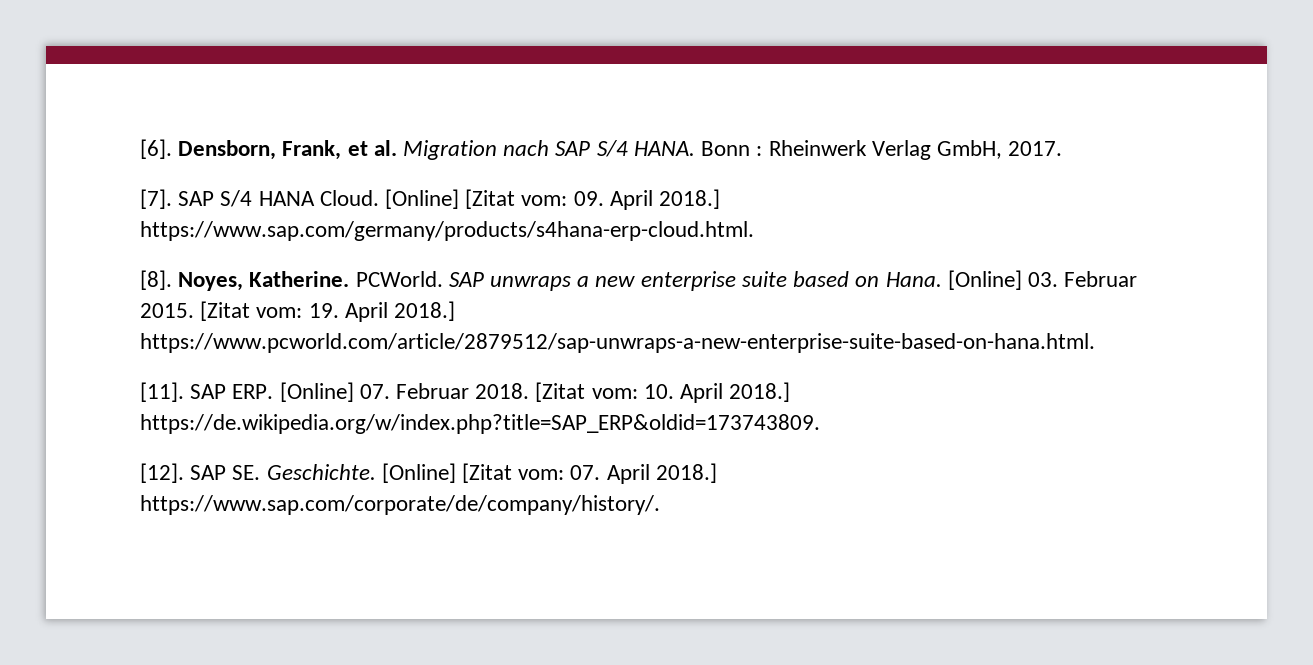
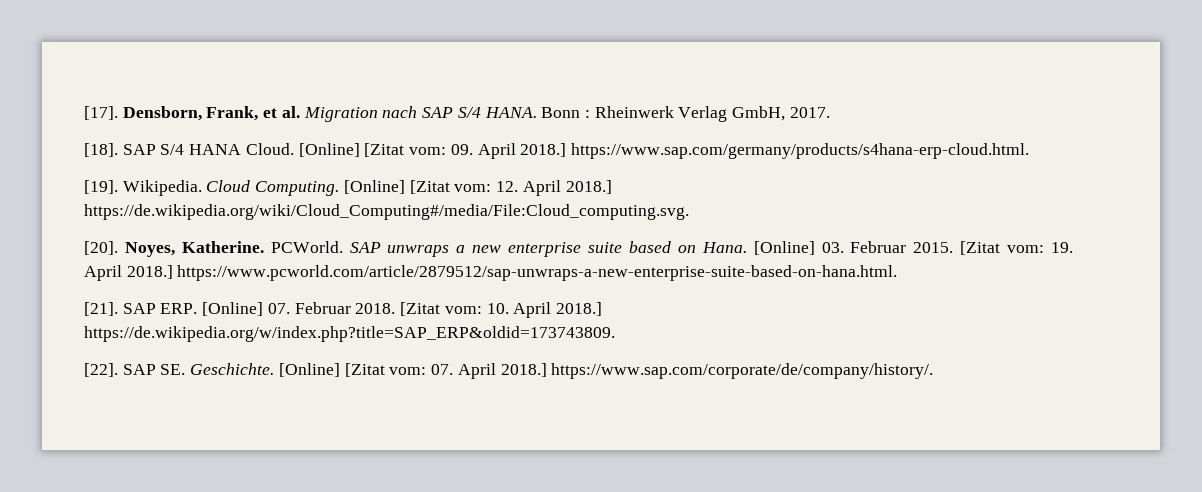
- [6].
+ [17].
- [7].
+ [18].
- [8].
+ [19]. Wikipedia. Cloud Computing. [Online] [Zitat vom: 12. April 2018.] https://de.wikipedia.org/wiki/Cloud_Computing#/media/File:Cloud_computing.svg.
+ [20].
- [11].
+ [21].
- [12].
+ [22].

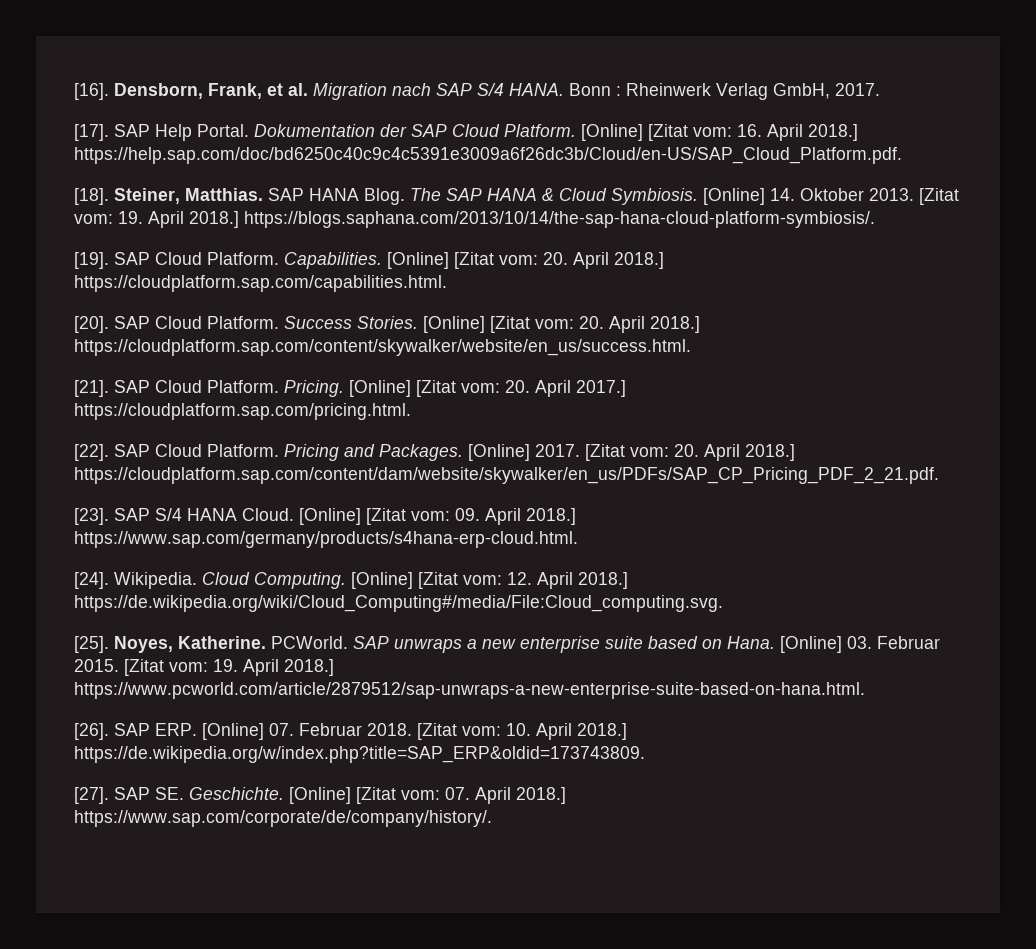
- [17].
+ [16].
- [18].
+ [17]. SAP Help Portal. Dokumentation der SAP Cloud Platform. [Online] [Zitat vom: 16. April 2018.] https://help.sap.com/doc/bd6250c40c9c4c5391e3009a6f26dc3b/Cloud/en-US/SAP_Cloud_Platform.pdf.
+ [18]. Steiner, Matthias. SAP HANA Blog. The SAP HANA & Cloud Symbiosis. [Online] 14. Oktober 2013. [Zitat vom: 19. April 2018.] https://blogs.saphana.com/2013/10/14/the-sap-hana-cloud-platform-symbiosis/.
+ [19]. SAP Cloud Platform. Capabilities. [Online] [Zitat vom: 20. April 2018.] https://cloudplatform.sap.com/capabilities.html.
+ [20]. SAP Cloud Platform. Success Stories. [Online] [Zitat vom: 20. April 2018.] https://cloudplatform.sap.com/content/skywalker/website/en_us/success.html.
+ [21]. SAP Cloud Platform. Pricing. [Online] [Zitat vom: 20. April 2017.] https://cloudplatform.sap.com/pricing.html.
+ [22]. SAP Cloud Platform. Pricing and Packages. [Online] 2017. [Zitat vom: 20. April 2018.] https://cloudplatform.sap.com/content/dam/website/skywalker/en_us/PDFs/SAP_CP_Pricing_PDF_2_21.pdf.
+ [23].
- [19].
+ [24].
- [20].
+ [25].
- [21].
+ [26].
- [22].
+ [27].

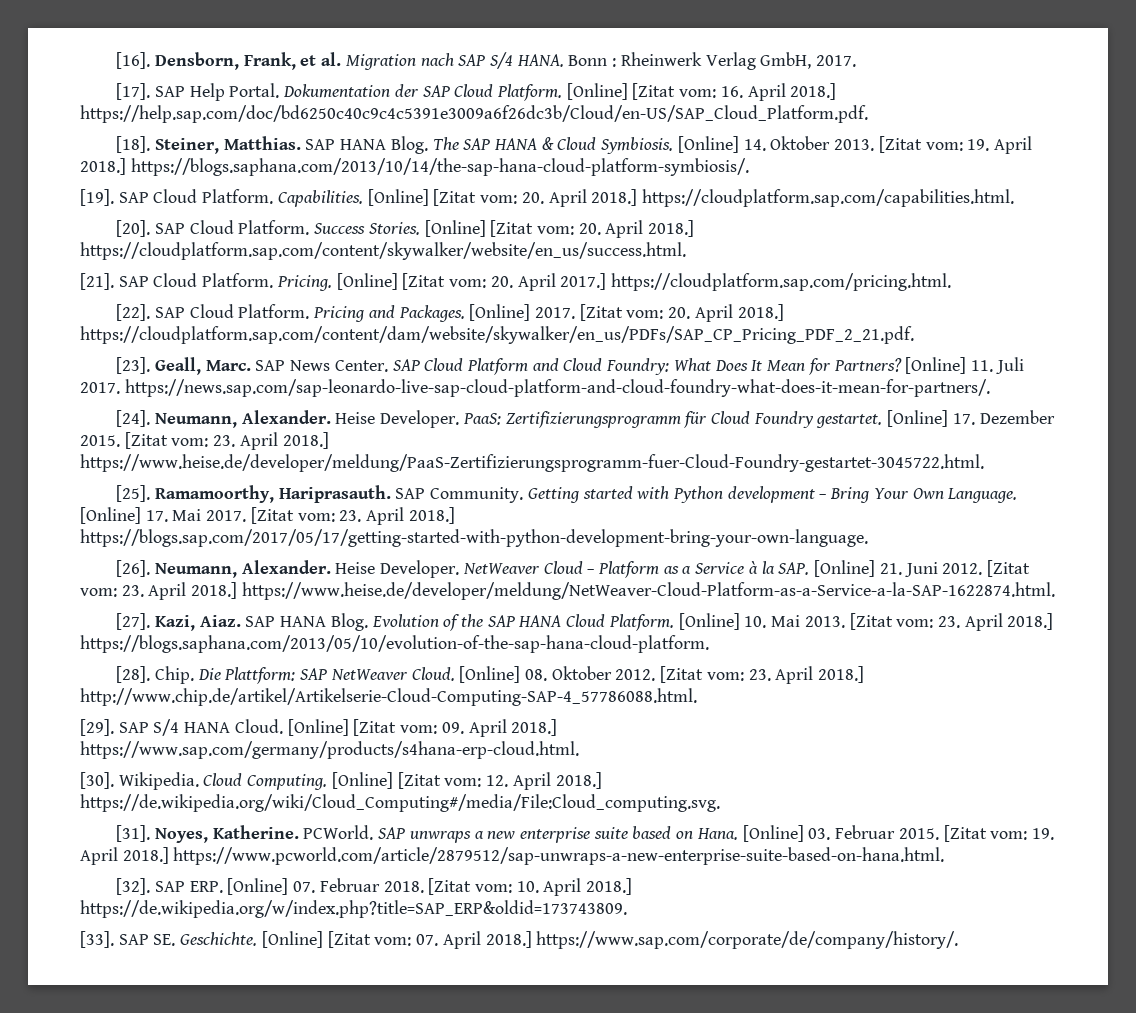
+ Geall, Marc. SAP News Center. SAP Cloud Platform and Cloud Foundry: What Does It Mean for Partners? [Online] 11. Juli 2017. https://news.sap.com/sap-leonardo-live-sap-cloud-platform-and-cloud-foundry-what-does-it-mean-for-partners/.
+ [24]. Neumann, Alexander. Heise Developer. PaaS: Zertifizierungsprogramm für Cloud Foundry gestartet. [Online] 17. Dezember 2015. [Zitat vom: 23. April 2018.] https://www.heise.de/developer/meldung/PaaS-Zertifizierungsprogramm-fuer-Cloud-Foundry-gestartet-3045722.html.
+ [25]. Ramamoorthy, Hariprasauth. SAP Community. Getting started with Python development – Bring Your Own Language. [Online] 17. Mai 2017. [Zitat vom: 23. April 2018.] https://blogs.sap.com/2017/05/17/getting-started-with-python-development-bring-your-own-language.
+ [26]. Neumann, Alexander. Heise Developer. NetWeaver Cloud – Platform as a Service à la SAP. [Online] 21. Juni 2012. [Zitat vom: 23. April 2018.] https://www.heise.de/developer/meldung/NetWeaver-Cloud-Platform-as-a-Service-a-la-SAP-1622874.html.
+ [27]. Kazi, Aiaz. SAP HANA Blog. Evolution of the SAP HANA Cloud Platform. [Online] 10. Mai 2013. [Zitat vom: 23. April 2018.] https://blogs.saphana.com/2013/05/10/evolution-of-the-sap-hana-cloud-platform.
+ [28]. Chip. Die Plattform: SAP NetWeaver Cloud. [Online] 08. Oktober 2012. [Zitat vom: 23. April 2018.] http://www.chip.de/artikel/Artikelserie-Cloud-Computing-SAP-4_57786088.html.
+ [29].
- [24].
+ [30].
- [25].
+ [31].
- [26].
+ [32].
- [27].
+ [33].

